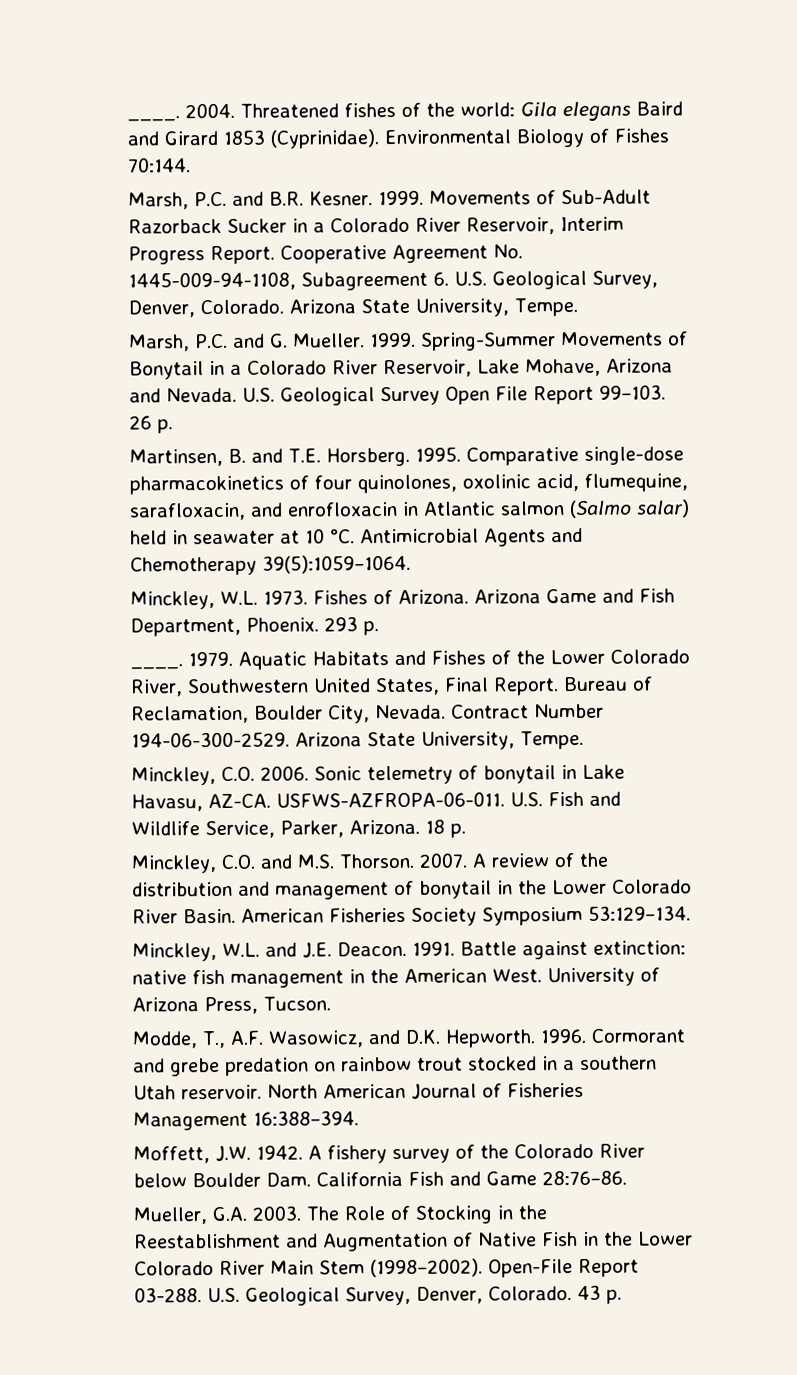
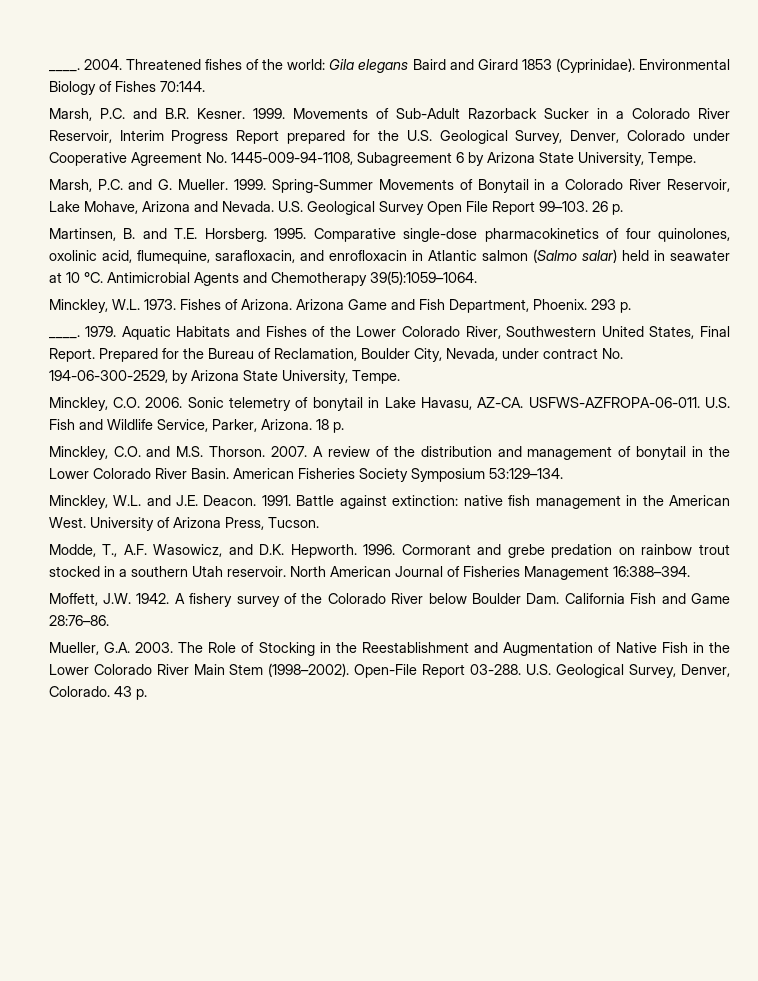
- Movements of Sub-Adult Razorback Sucker in a Colorado River Reservoir, Interim Progress Report. Cooperative Agreement No. 1445-009-94-1108, Subagreement 6. U.S. Geological Survey, Denver, Colorado. Arizona State University, Tempe.
+ Movements of Sub-Adult Razorback Sucker in a Colorado River Reservoir, Interim Progress Report prepared for the U.S. Geological Survey, Denver, Colorado under Cooperative Agreement No. 1445-009-94-1108, Subagreement 6 by Arizona State University, Tempe.
- Bureau of Reclamation, Boulder City, Nevada. Contract Number 194-06-300-2529. Arizona State University, Tempe.
+ Prepared for the Bureau of Reclamation, Boulder City, Nevada, under contract No. 194-06-300-2529, by Arizona State University, Tempe.

